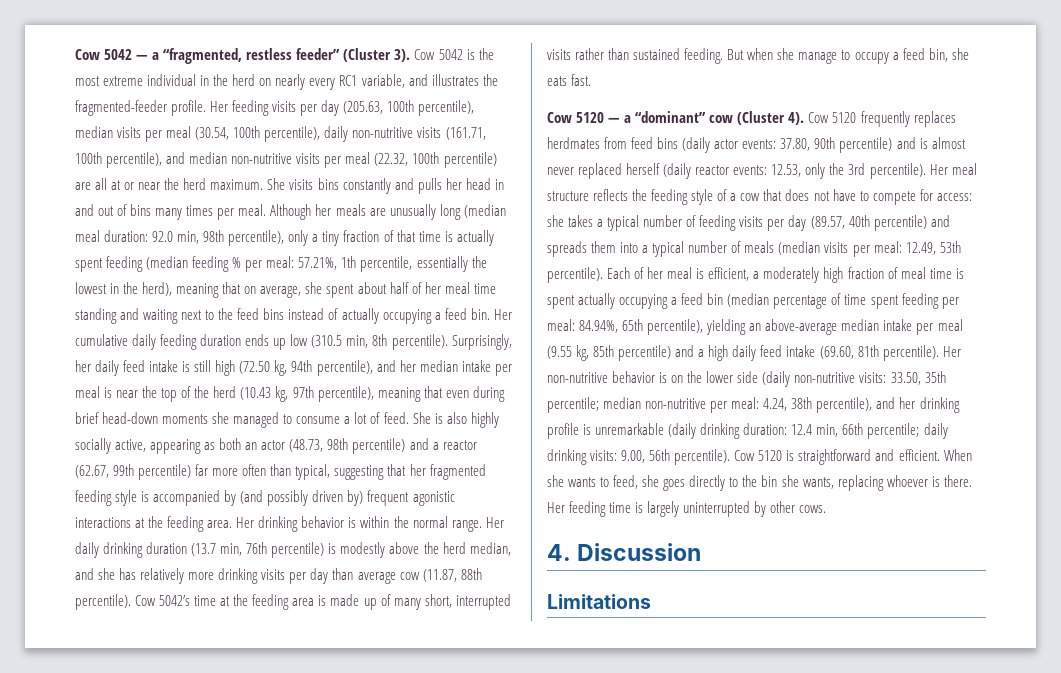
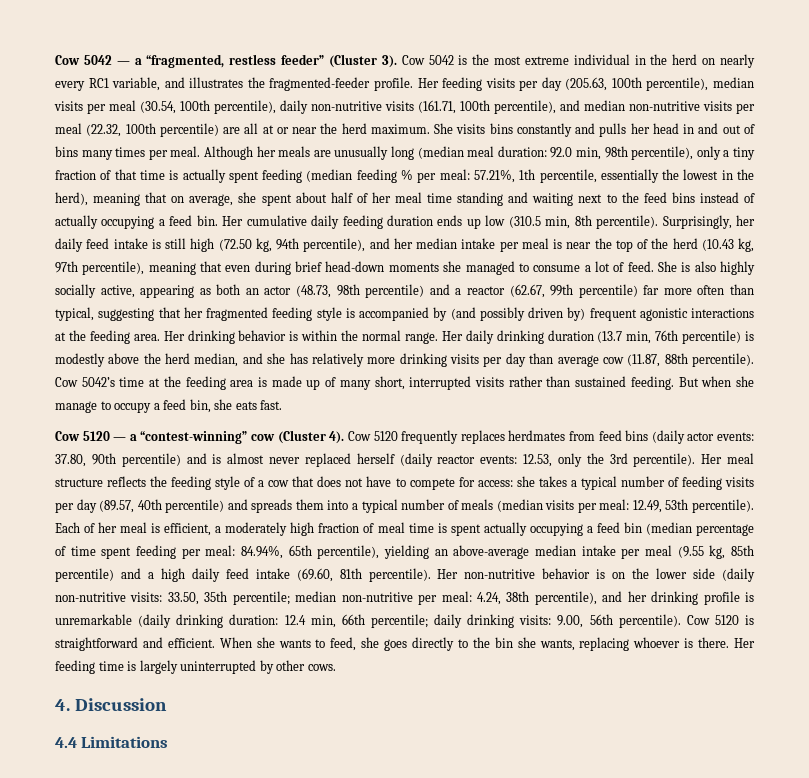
- Cow 5120 — a “dominant” cow (Cluster 4).
+ Cow 5120 — a “contest-winning” cow (Cluster 4).
- Limitations
+ 4.4 Limitations

